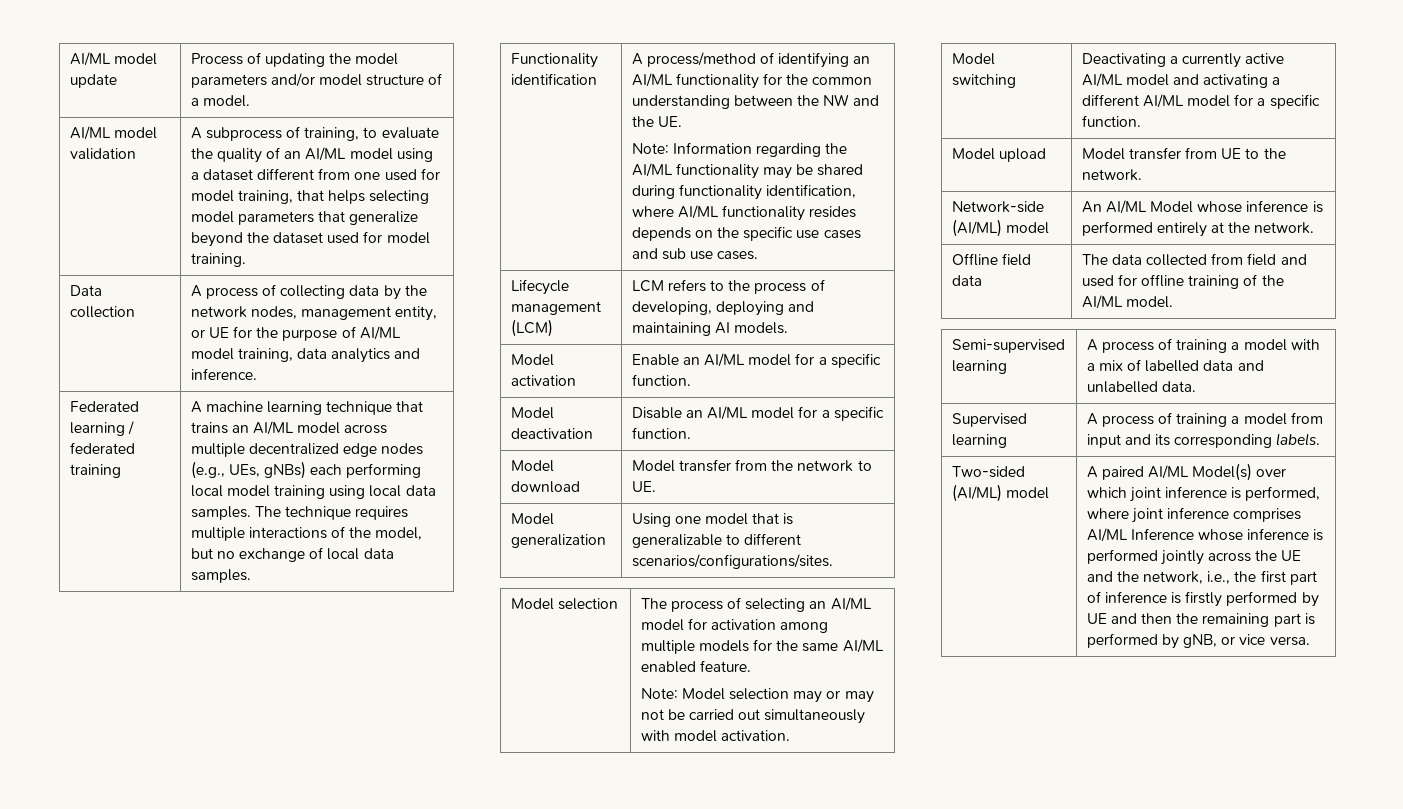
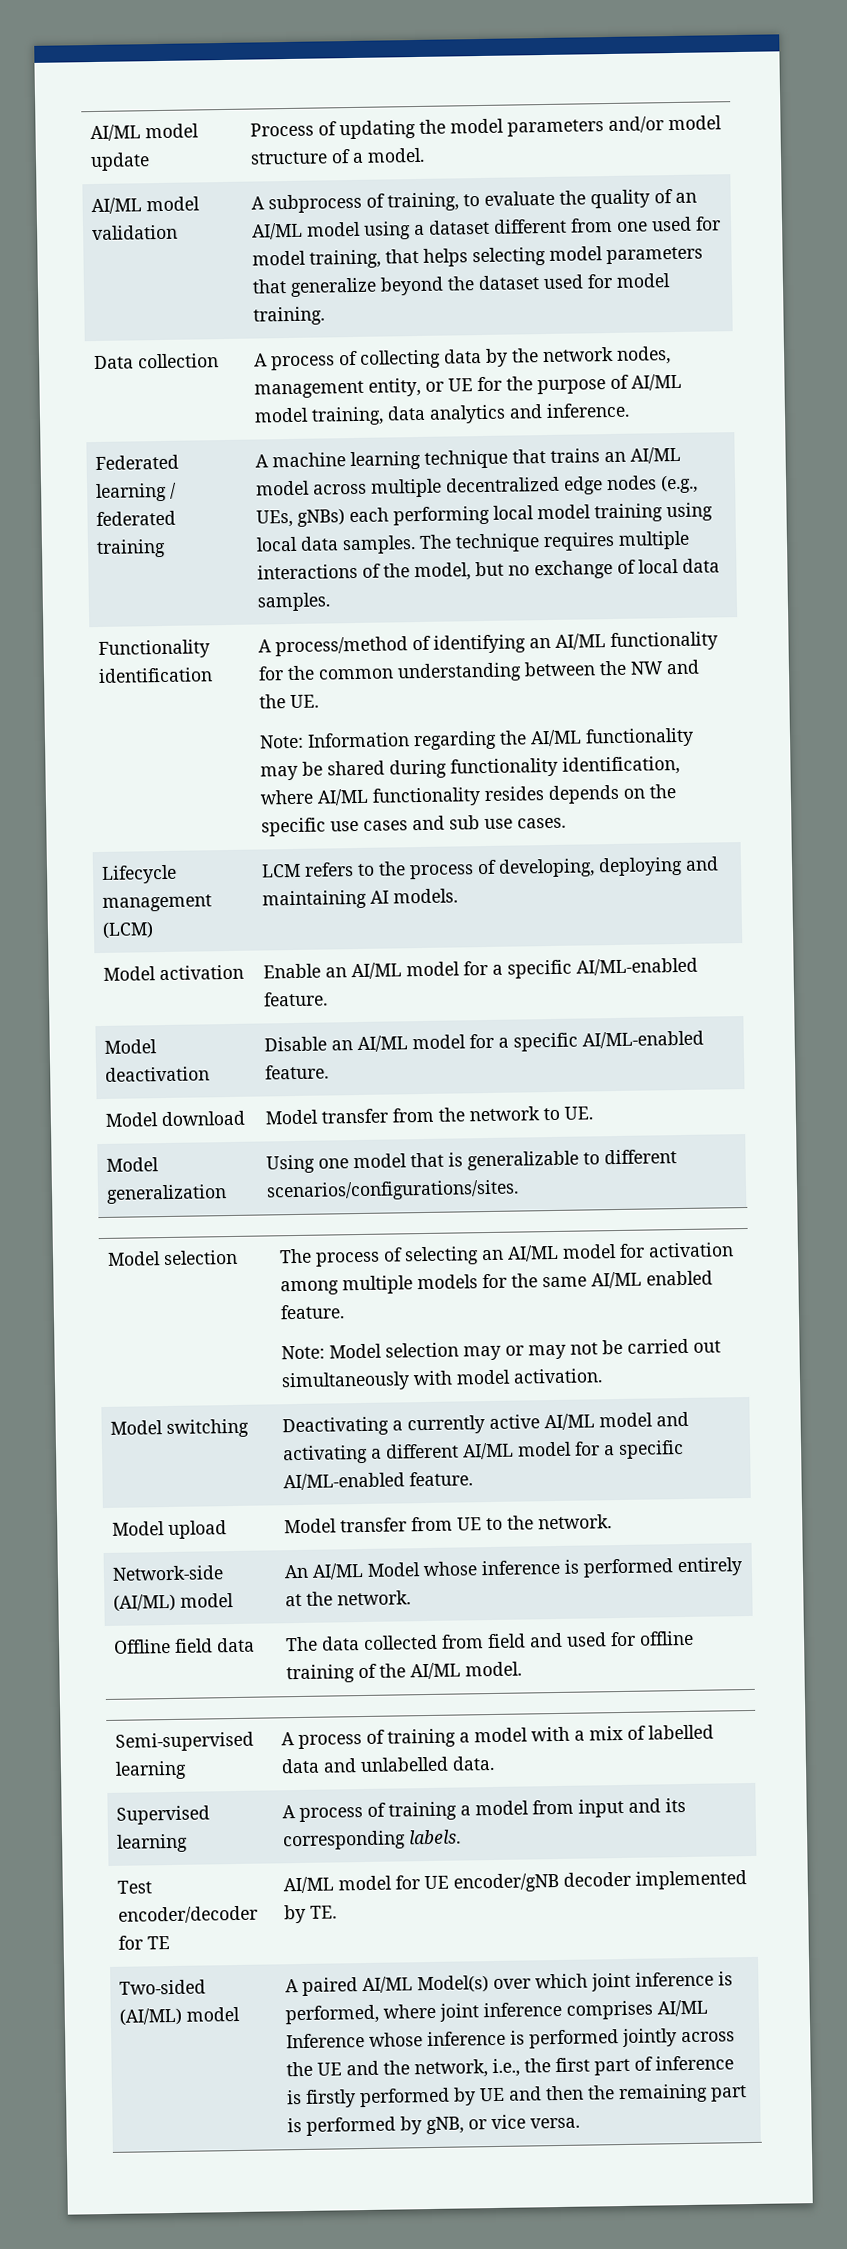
- Model activation | Enable an AI/ML model for a specific function.
+ Model activation | Enable an AI/ML model for a specific AI/ML-enabled feature.
- Model deactivation | Disable an AI/ML model for a specific function.
+ Model deactivation | Disable an AI/ML model for a specific AI/ML-enabled feature.
- Model switching | Deactivating a currently active AI/ML model and activating a different AI/ML model for a specific function.
+ Model switching | Deactivating a currently active AI/ML model and activating a different AI/ML model for a specific AI/ML-enabled feature.
+ Test encoder/decoder for TE | AI/ML model for UE encoder/gNB decoder implemented by TE.

